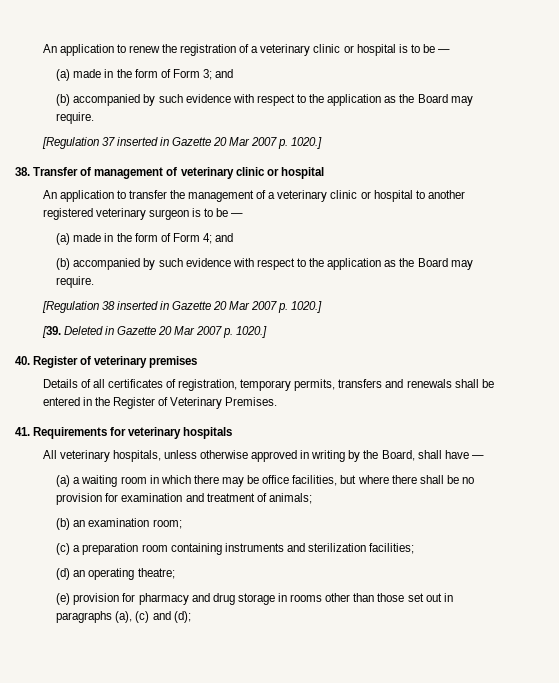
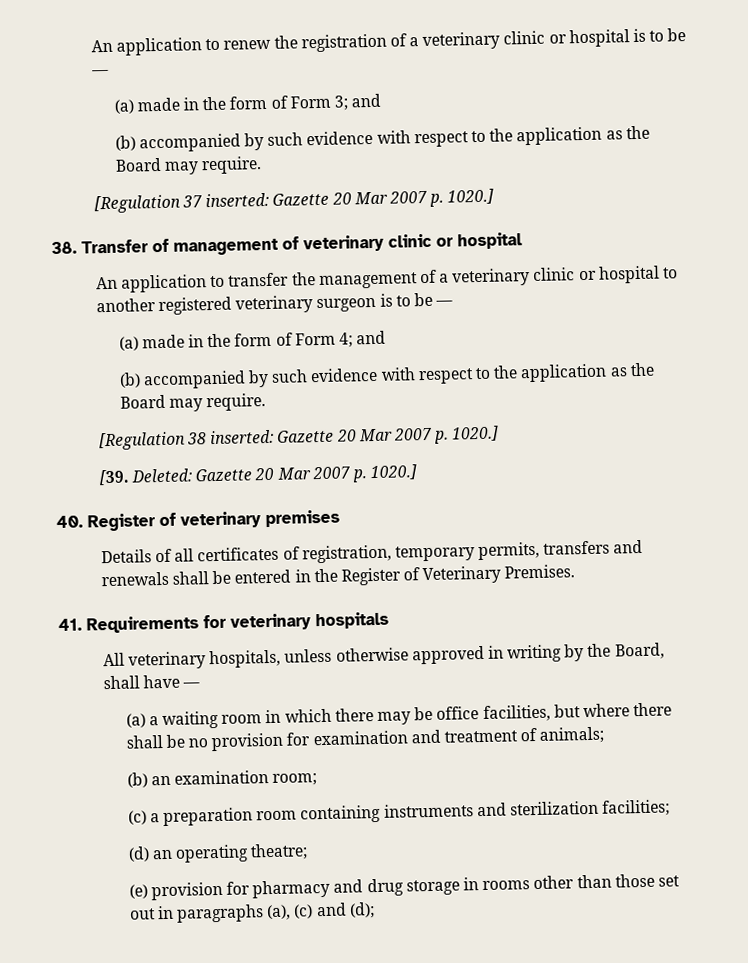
- [Regulation 37 inserted in Gazette 20 Mar 2007 p. 1020.]
+ [Regulation 37 inserted: Gazette 20 Mar 2007 p. 1020.]
- [Regulation 38 inserted in Gazette 20 Mar 2007 p. 1020.]
+ [Regulation 38 inserted: Gazette 20 Mar 2007 p. 1020.]
- [39. Deleted in Gazette 20 Mar 2007 p. 1020.]
+ [39. Deleted: Gazette 20 Mar 2007 p. 1020.]

